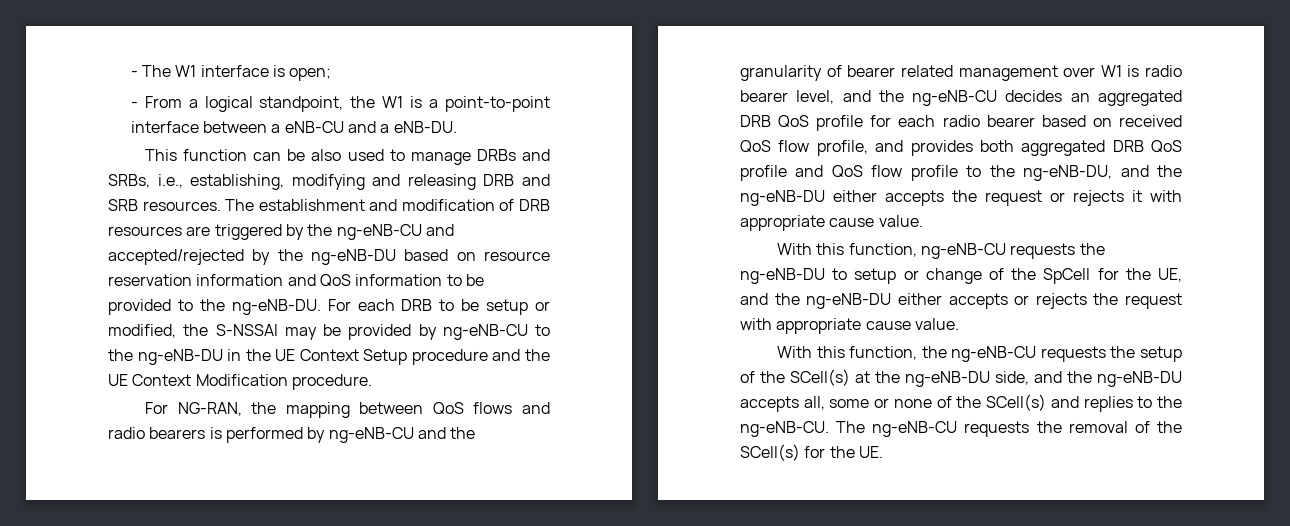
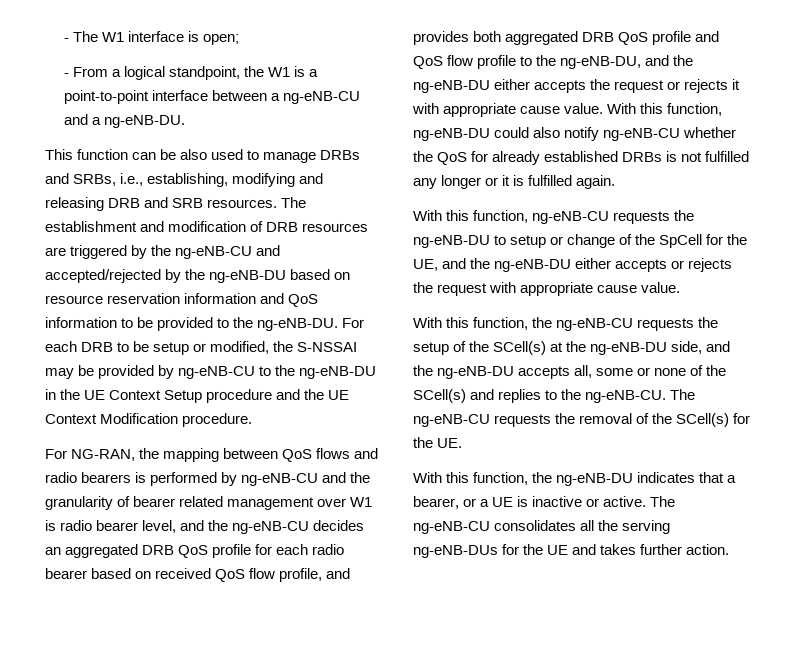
- - From a logical standpoint, the W1 is a point-to-point interface between a eNB-CU and a eNB-DU.
+ - From a logical standpoint, the W1 is a point-to-point interface between a ng-eNB-CU and a ng-eNB-DU.
+ With this function, ng-eNB-DU could also notify ng-eNB-CU whether the QoS for already established DRBs is not fulfilled any longer or it is fulfilled again.
+ With this function, the ng-eNB-DU indicates that a bearer, or a UE is inactive or active. The ng-eNB-CU consolidates all the serving ng-eNB-DUs for the UE and takes further action.

